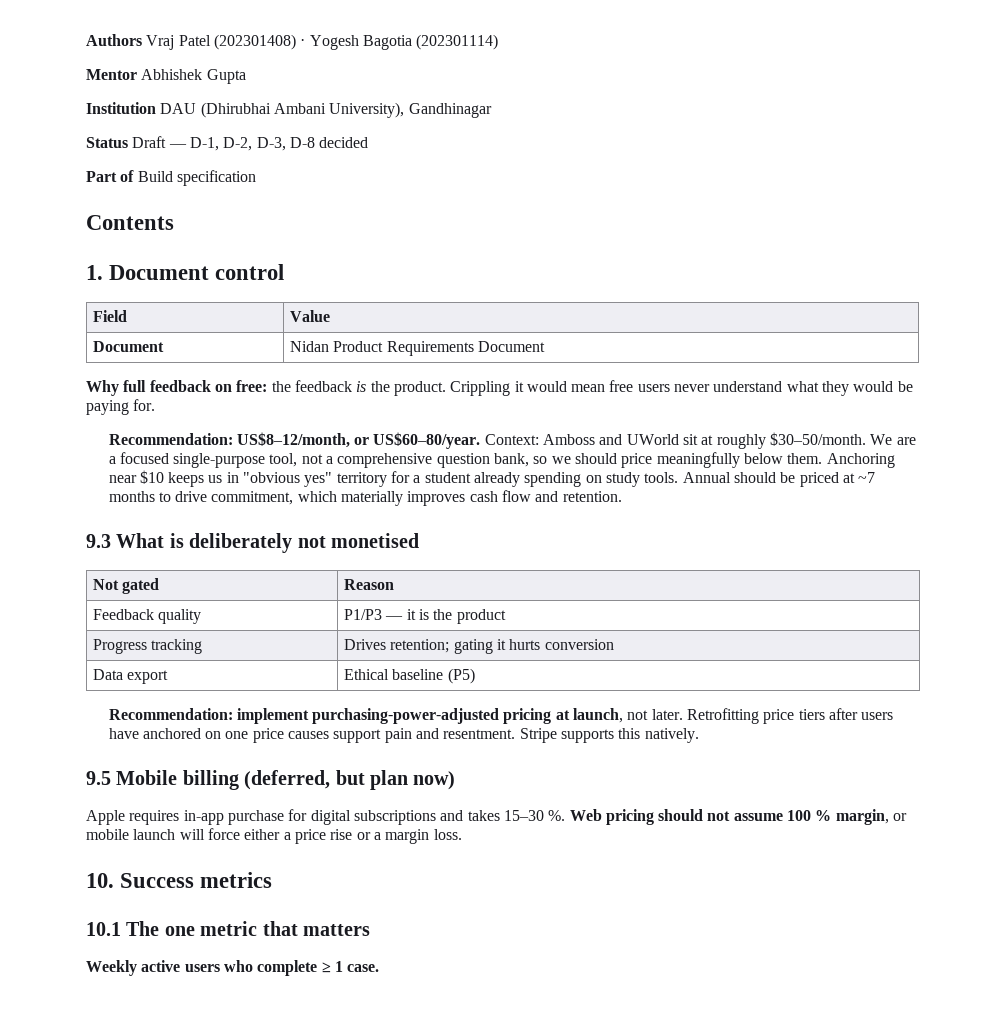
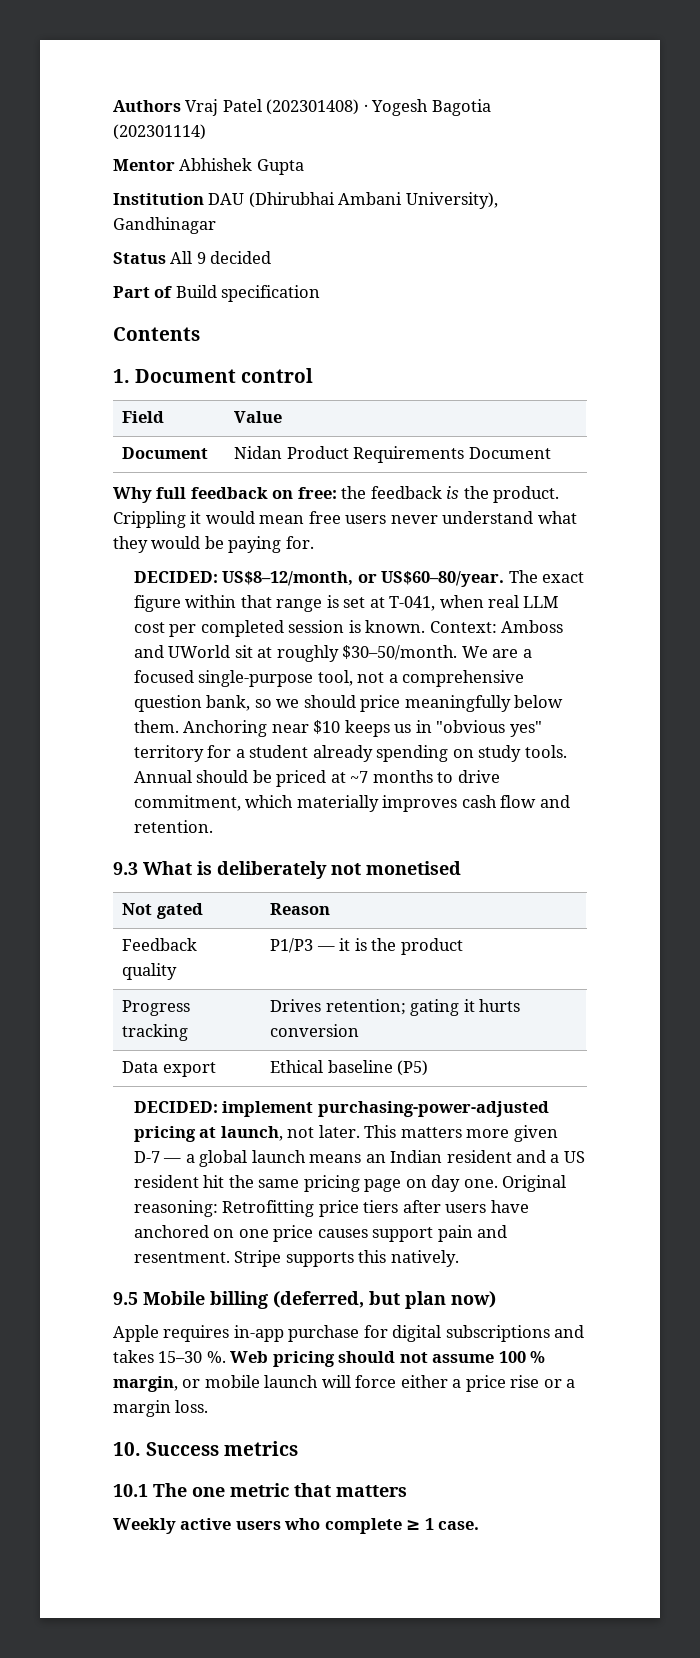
- Status Draft — D-1, D-2, D-3, D-8 decided
+ Status All 9 decided
- Recommendation: US$8–12/month, or US$60–80/year.
+ DECIDED: US$8–12/month, or US$60–80/year.
+ The exact figure within that range is set at T-041, when real LLM cost per completed session is known.
- Recommendation: implement purchasing-power-adjusted pricing at launch, not later.
+ DECIDED: implement purchasing-power-adjusted pricing at launch, not later.
- Retrofitting price tiers after users have anchored on one price causes support pain and resentment.
+ This matters more given D-7 — a global launch means an Indian resident and a US resident hit the same pricing page on day one. Original reasoning: Retrofitting price tiers after users have anchored on one price causes support pain and resentment.

